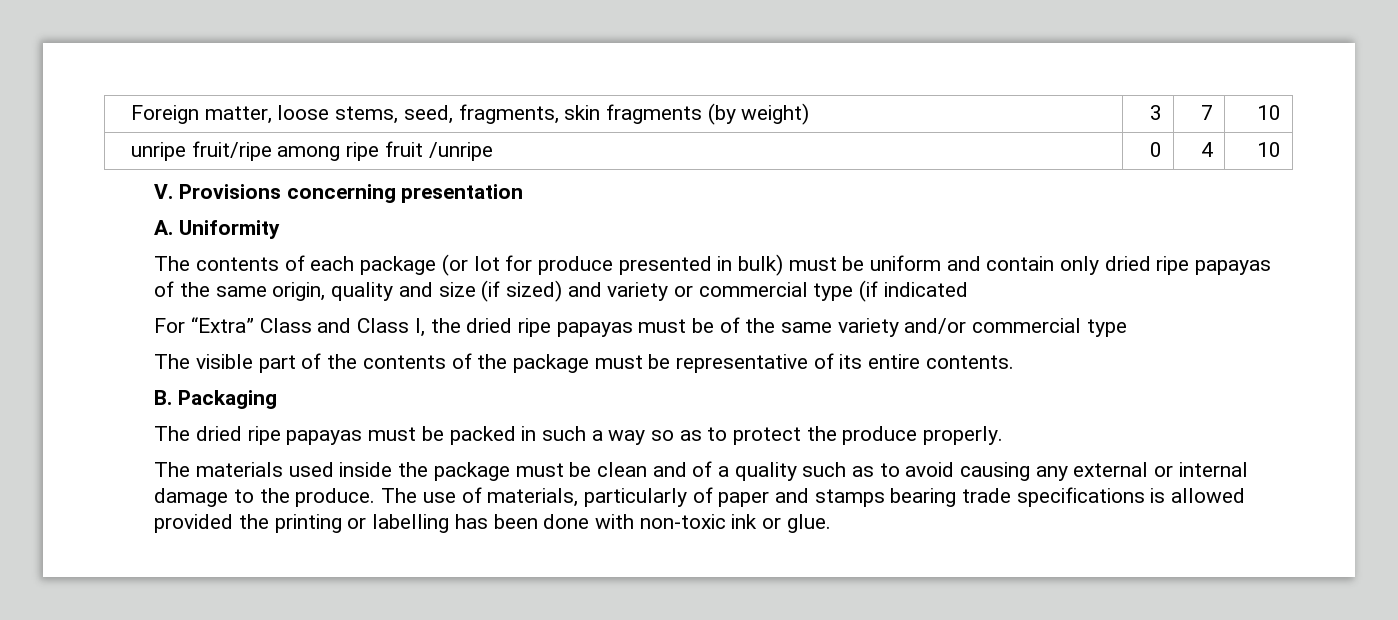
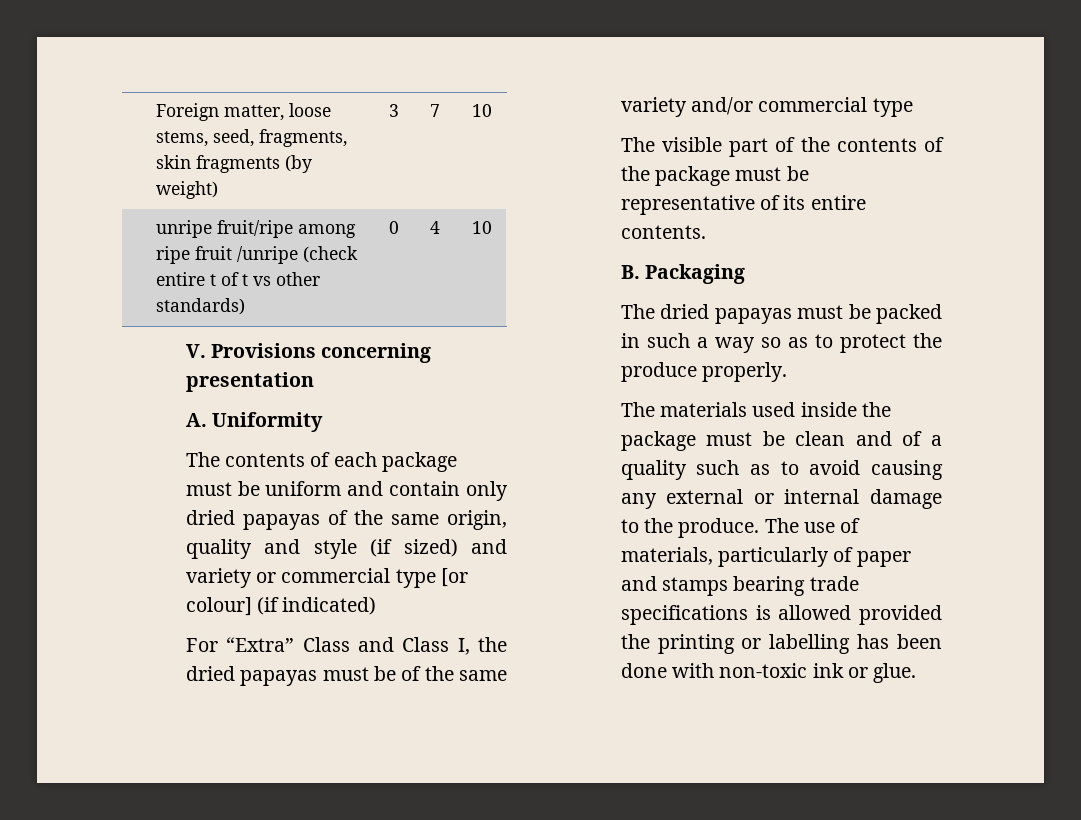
- unripe fruit/ripe among ripe fruit /unripe | 0 | 4 | 10
+ unripe fruit/ripe among ripe fruit /unripe (check entire t of t vs other standards) | 0 | 4 | 10
- The contents of each package (or lot for produce presented in bulk) must be uniform and contain only dried ripe papayas of the same origin, quality and size (if sized) and variety or commercial type (if indicated
+ The contents of each package must be uniform and contain only dried papayas of the same origin, quality and style (if sized) and variety or commercial type [or colour] (if indicated)
- For “Extra” Class and Class I, the dried ripe papayas must be of the same variety and/or commercial type
+ For “Extra” Class and Class I, the dried papayas must be of the same variety and/or commercial type
- The dried ripe papayas must be packed in such a way so as to protect the produce properly.
+ The dried papayas must be packed in such a way so as to protect the produce properly.

